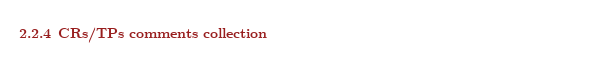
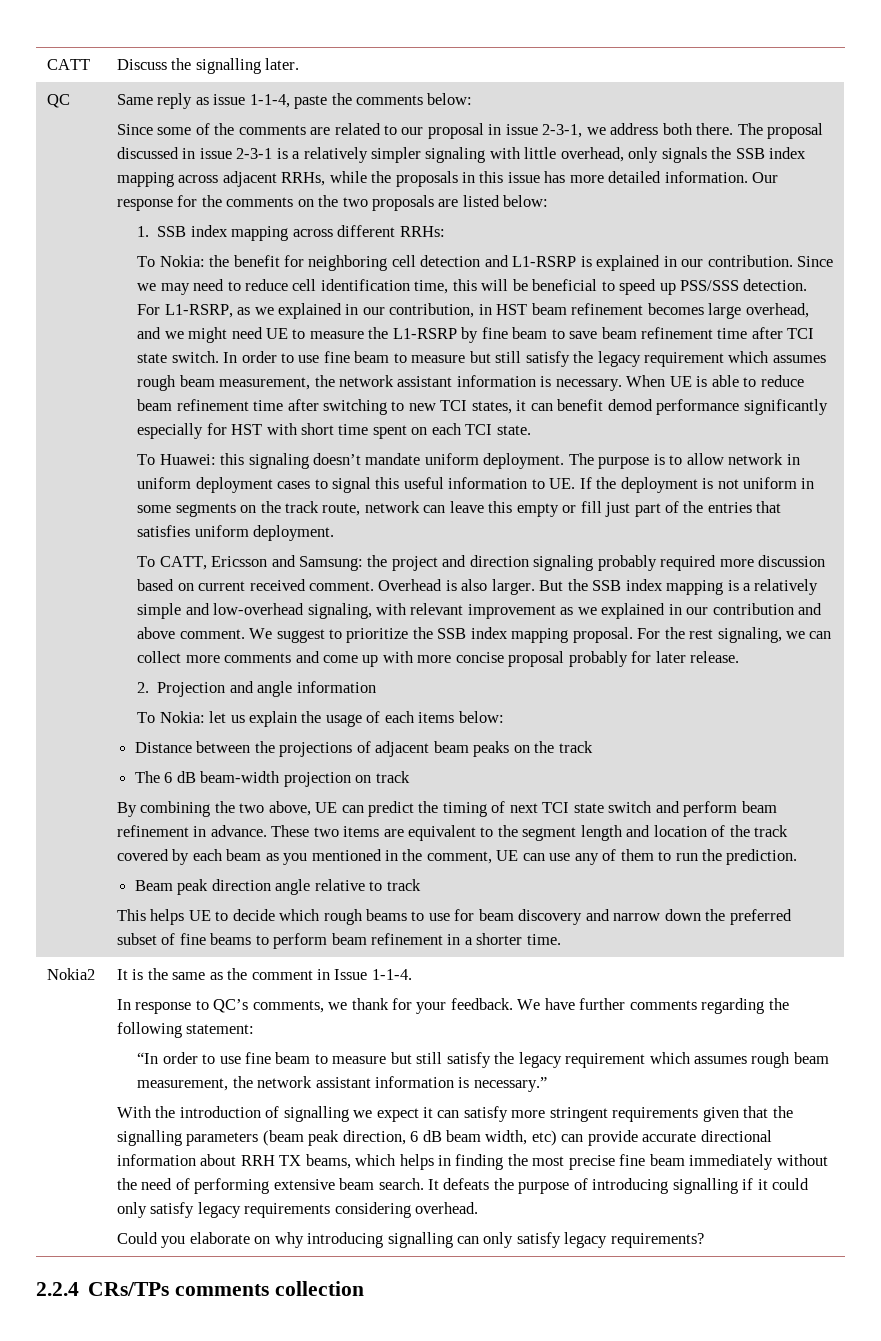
+ CATT | Discuss the signalling later.
+ QC | Same reply as issue 1-1-4, paste the comments below:
+ Since some of the comments are related to our proposal in issue 2-3-1, we address both there. The proposal discussed in issue 2-3-1 is a relatively simpler signaling with little overhead, only signals the SSB index mapping across adjacent RRHs, while the proposals in this issue has more detailed information. Our response for the comments on the two proposals are listed below:
+ 1. SSB index mapping across different RRHs:
+ To Nokia: the benefit for neighboring cell detection and L1-RSRP is explained in our contribution. Since we may need to reduce cell identification time, this will be beneficial to speed up PSS/SSS detection. For L1-RSRP, as we explained in our contribution, in HST beam refinement becomes large overhead, and we might need UE to measure the L1-RSRP by fine beam to save beam refinement time after TCI state switch. In order to use fine beam to measure but still satisfy the legacy requirement which assumes rough beam measurement, the network assistant information is necessary. When UE is able to reduce beam refinement time after switching to new TCI states, it can benefit demod performance significantly especially for HST with short time spent on each TCI state.
+ To Huawei: this signaling doesn’t mandate uniform deployment. The purpose is to allow network in uniform deployment cases to signal this useful information to UE. If the deployment is not uniform in some segments on the track route, network can leave this empty or fill just part of the entries that satisfies uniform deployment.
+ To CATT, Ericsson and Samsung: the project and direction signaling probably required more discussion based on current received comment. Overhead is also larger. But the SSB index mapping is a relatively simple and low-overhead signaling, with relevant improvement as we explained in our contribution and above comment. We suggest to prioritize the SSB index mapping proposal. For the rest signaling, we can collect more comments and come up with more concise proposal probably for later release.
+ 2. Projection and angle information
+ To Nokia: let us explain the usage of each items below:
+ Distance between the projections of adjacent beam peaks on the track
+ The 6 dB beam-width projection on track
+ By combining the two above, UE can predict the timing of next TCI state switch and perform beam refinement in advance. These two items are equivalent to the segment length and location of the track covered by each beam as you mentioned in the comment, UE can use any of them to run the prediction.
+ Beam peak direction angle relative to track
+ This helps UE to decide which rough beams to use for beam discovery and narrow down the preferred subset of fine beams to perform beam refinement in a shorter time.
+ Nokia2 | It is the same as the comment in Issue 1-1-4.
+ In response to QC’s comments, we thank for your feedback. We have further comments regarding the following statement:
+ “In order to use fine beam to measure but still satisfy the legacy requirement which assumes rough beam measurement, the network assistant information is necessary.”
+ With the introduction of signalling we expect it can satisfy more stringent requirements given that the signalling parameters (beam peak direction, 6 dB beam width, etc) can provide accurate directional information about RRH TX beams, which helps in finding the most precise fine beam immediately without the need of performing extensive beam search. It defeats the purpose of introducing signalling if it could only satisfy legacy requirements considering overhead.
+ Could you elaborate on why introducing signalling can only satisfy legacy requirements?

